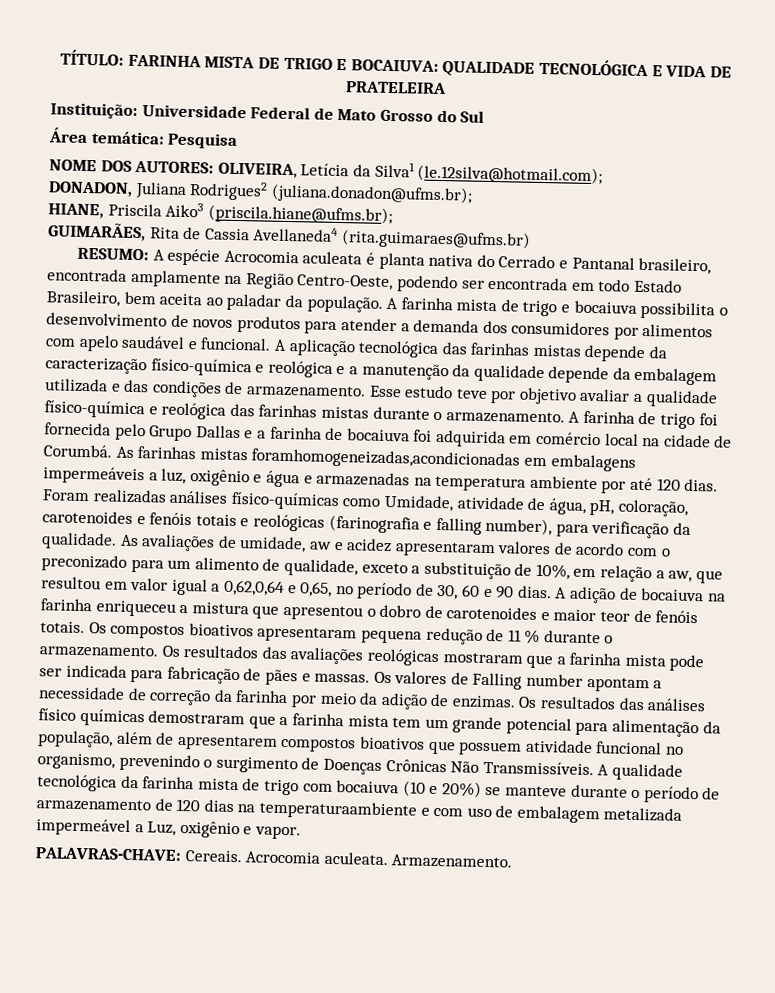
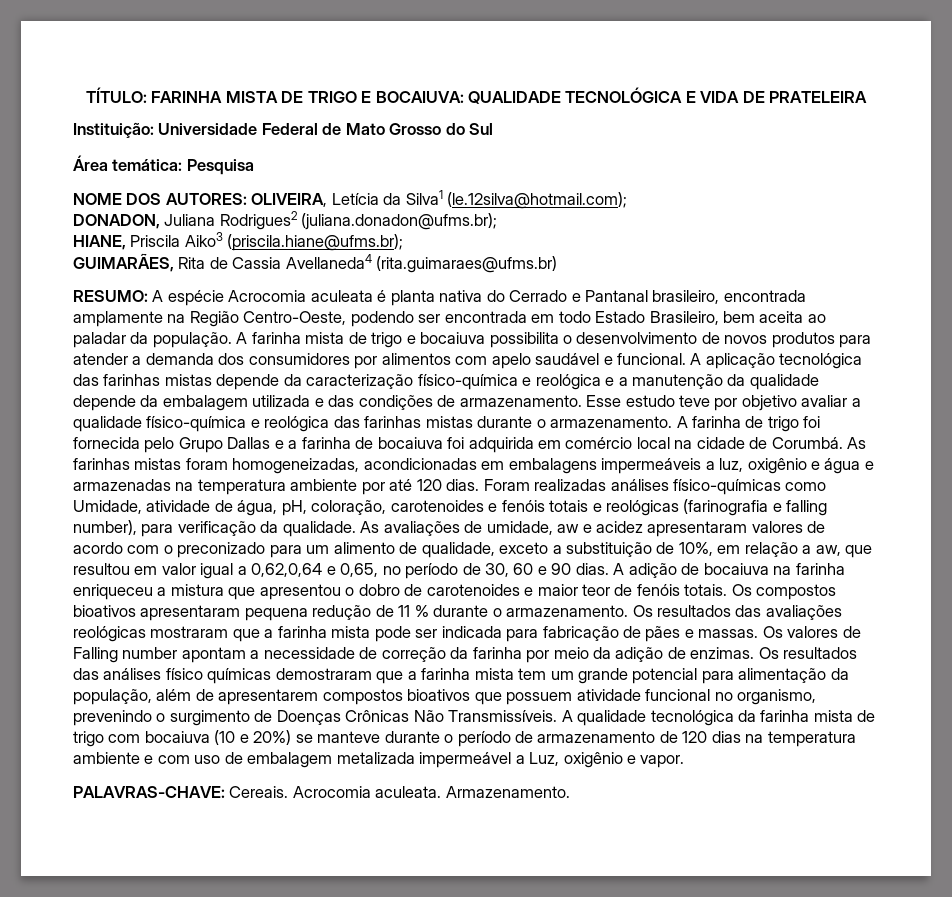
- As farinhas mistas foramhomogeneizadas,acondicionadas em embalagens impermeáveis a luz, oxigênio e água e armazenadas na temperatura ambiente por até 120 dias.
+ As farinhas mistas foram homogeneizadas, acondicionadas em embalagens impermeáveis a luz, oxigênio e água e armazenadas na temperatura ambiente por até 120 dias.
- A qualidade tecnológica da farinha mista de trigo com bocaiuva (10 e 20%) se manteve durante o período de armazenamento de 120 dias na temperaturaambiente e com uso de embalagem metalizada impermeável a Luz, oxigênio e vapor.
+ A qualidade tecnológica da farinha mista de trigo com bocaiuva (10 e 20%) se manteve durante o período de armazenamento de 120 dias na temperatura ambiente e com uso de embalagem metalizada impermeável a Luz, oxigênio e vapor.

